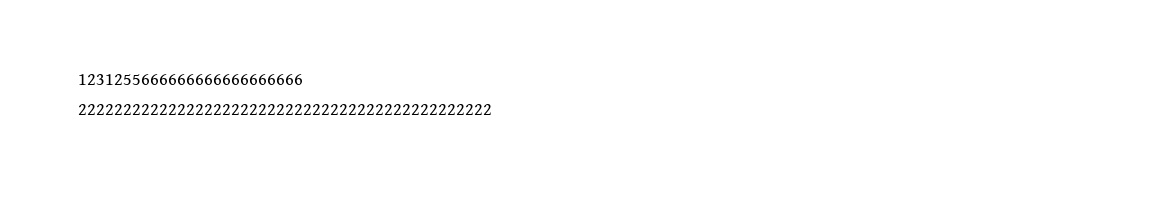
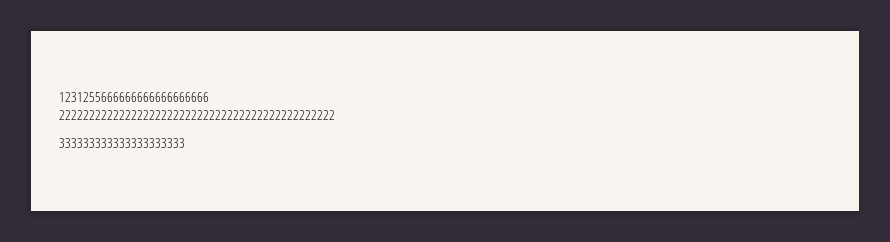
+ 333333333333333333333

